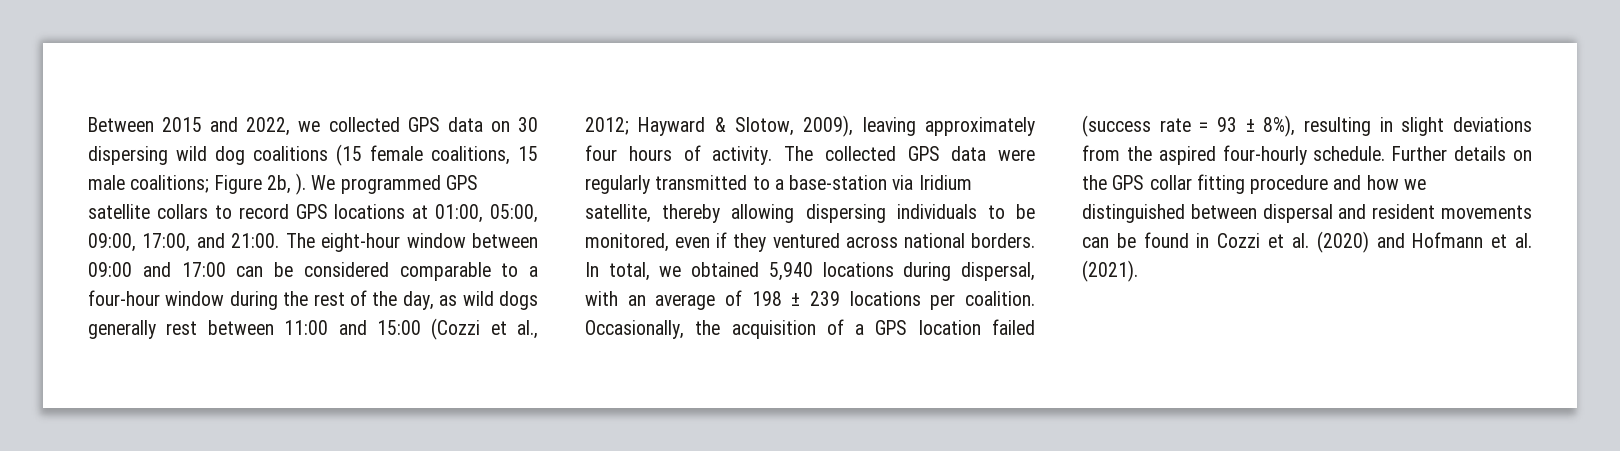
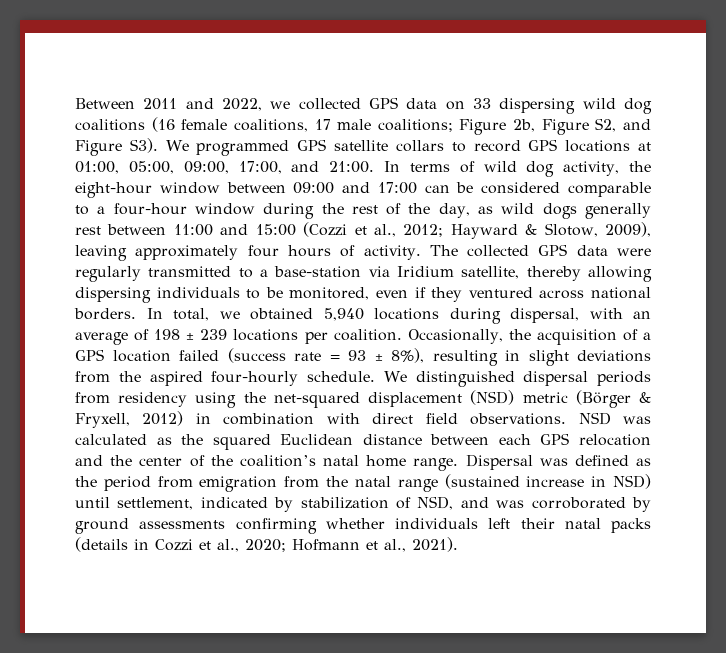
- Between 2015 and 2022, we collected GPS data on 30 dispersing wild dog coalitions (15 female coalitions, 15 male coalitions; Figure 2b, ). We programmed GPS satellite collars to record GPS locations at 01:00, 05:00, 09:00, 17:00, and 21:00.
+ Between 2011 and 2022, we collected GPS data on 33 dispersing wild dog coalitions (16 female coalitions, 17 male coalitions; Figure 2b, Figure S2, and Figure S3). We programmed GPS satellite collars to record GPS locations at 01:00, 05:00, 09:00, 17:00, and 21:00.
- The eight-hour window between 09:00 and 17:00 can be considered comparable to a four-hour window during the rest of the day, as wild dogs generally rest between 11:00 and 15:00 (Cozzi et al., 2012; Hayward & Slotow, 2009), leaving approximately four hours of activity.
+ In terms of wild dog activity, the eight-hour window between 09:00 and 17:00 can be considered comparable to a four-hour window during the rest of the day, as wild dogs generally rest between 11:00 and 15:00 (Cozzi et al., 2012; Hayward & Slotow, 2009), leaving approximately four hours of activity.
- Further details on the GPS collar fitting procedure and how we distinguished between dispersal and resident movements can be found in Cozzi et al. (2020) and Hofmann et al. (2021).
+ We distinguished dispersal periods from residency using the net-squared displacement (NSD) metric (Börger & Fryxell, 2012) in combination with direct field observations. NSD was calculated as the squared Euclidean distance between each GPS relocation and the center of the coalition’s natal home range. Dispersal was defined as the period from emigration from the natal range (sustained increase in NSD) until settlement, indicated by stabilization of NSD, and was corroborated by ground assessments confirming whether individuals left their natal packs (details in Cozzi et al., 2020; Hofmann et al., 2021).

